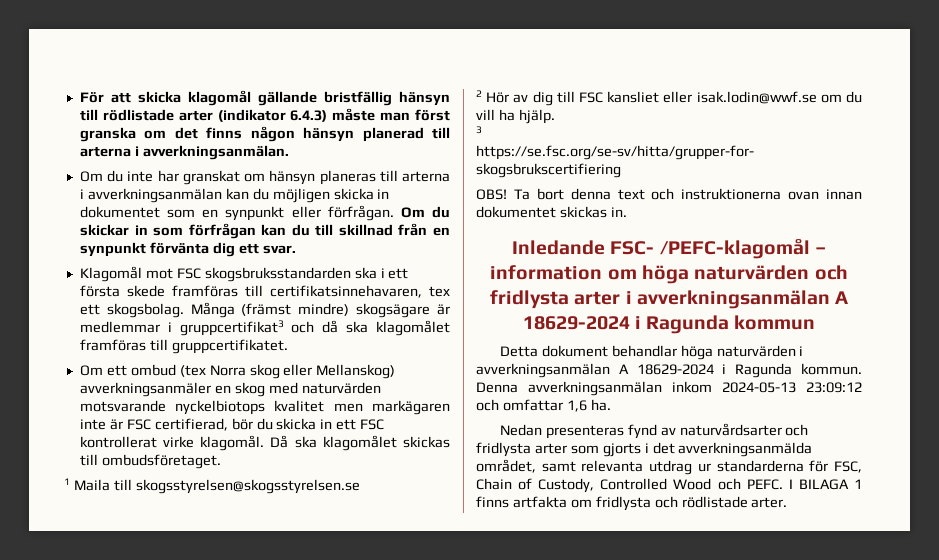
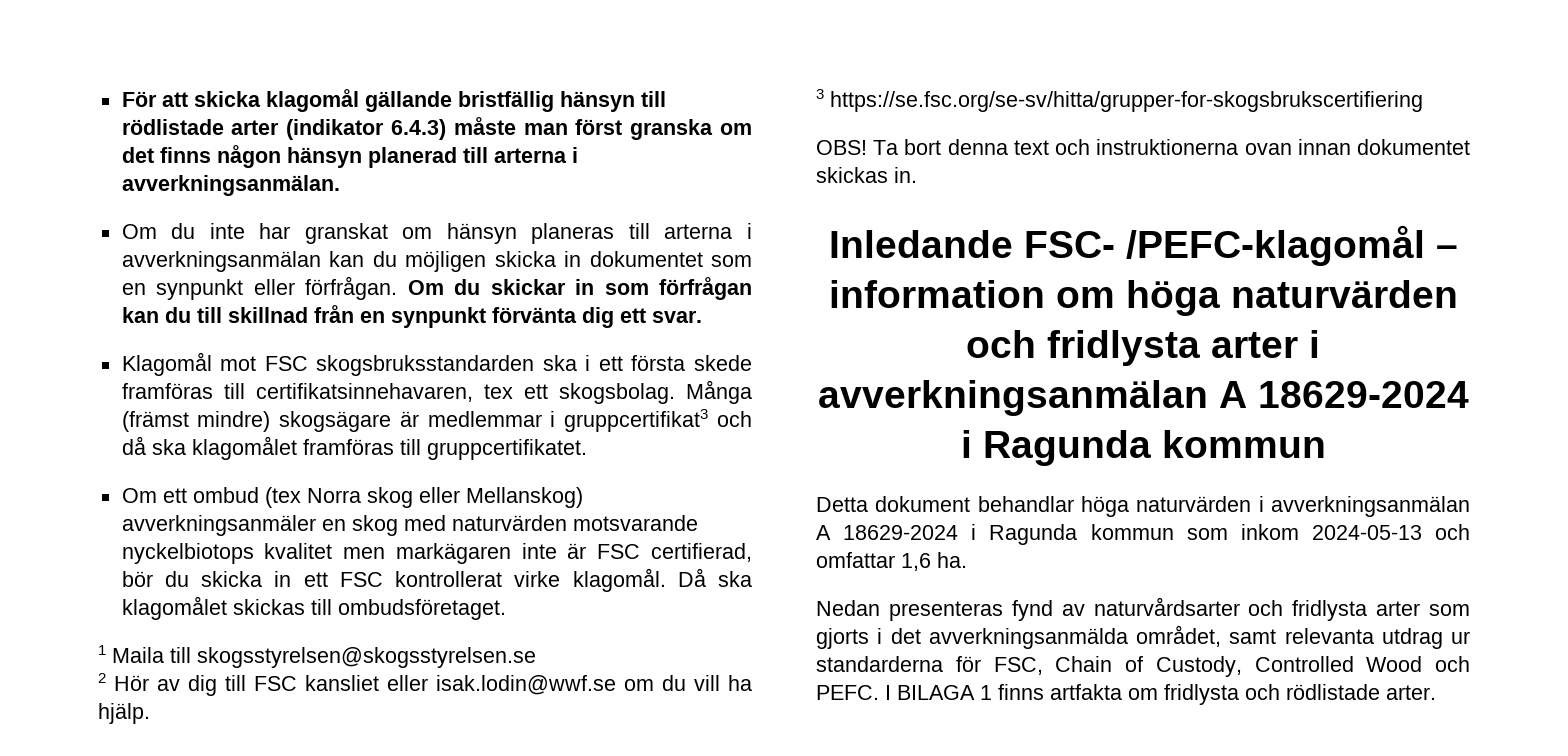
- Detta dokument behandlar höga naturvärden i avverkningsanmälan A 18629-2024 i Ragunda kommun. Denna avverkningsanmälan inkom 2024-05-13 23:09:12 och omfattar 1,6 ha.
+ Detta dokument behandlar höga naturvärden i avverkningsanmälan A 18629-2024 i Ragunda kommun som inkom 2024-05-13 och omfattar 1,6 ha.

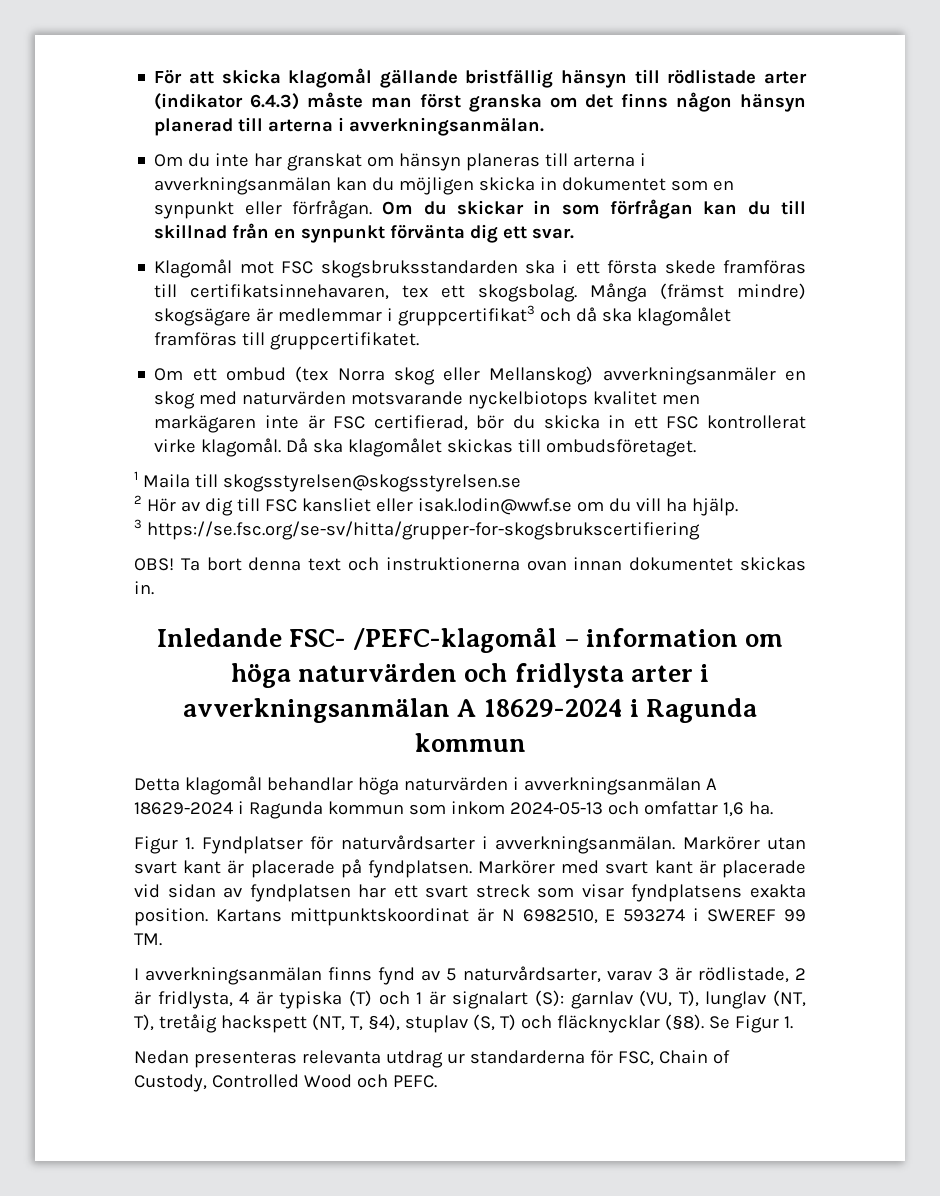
- Detta dokument behandlar höga naturvärden i avverkningsanmälan A 18629-2024 i Ragunda kommun som inkom 2024-05-13 och omfattar 1,6 ha.
+ Detta klagomål behandlar höga naturvärden i avverkningsanmälan A 18629-2024 i Ragunda kommun som inkom 2024-05-13 och omfattar 1,6 ha.
- Nedan presenteras fynd av naturvårdsarter och fridlysta arter som gjorts i det avverkningsanmälda området, samt relevanta utdrag ur standarderna för FSC, Chain of Custody, Controlled Wood och PEFC. I BILAGA 1 finns artfakta om fridlysta och rödlistade arter.
+ Figur 1. Fyndplatser för naturvårdsarter i avverkningsanmälan. Markörer utan svart kant är placerade på fyndplatsen. Markörer med svart kant är placerade vid sidan av fyndplatsen har ett svart streck som visar fyndplatsens exakta position. Kartans mittpunktskoordinat är N 6982510, E 593274 i SWEREF 99 TM.
+ I avverkningsanmälan finns fynd av 5 naturvårdsarter, varav 3 är rödlistade, 2 är fridlysta, 4 är typiska (T) och 1 är signalart (S): garnlav (VU, T), lunglav (NT, T), tretåig hackspett (NT, T, §4), stuplav (S, T) och fläcknycklar (§8). Se Figur 1.
+ Nedan presenteras relevanta utdrag ur standarderna för FSC, Chain of Custody, Controlled Wood och PEFC.

